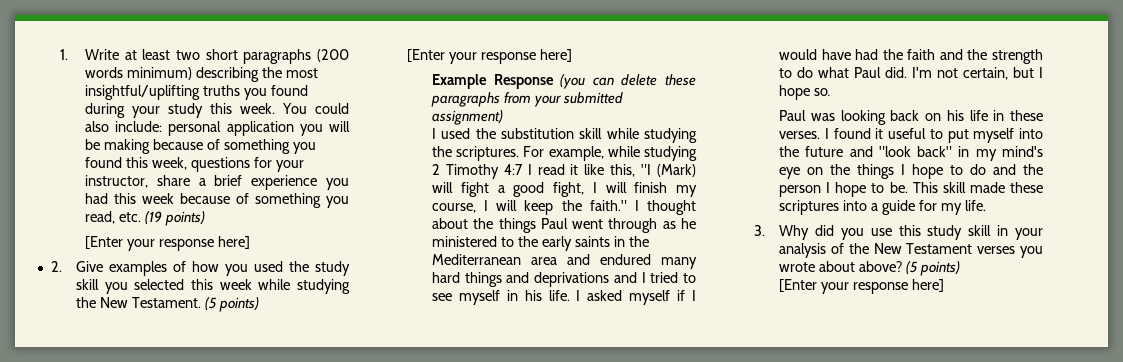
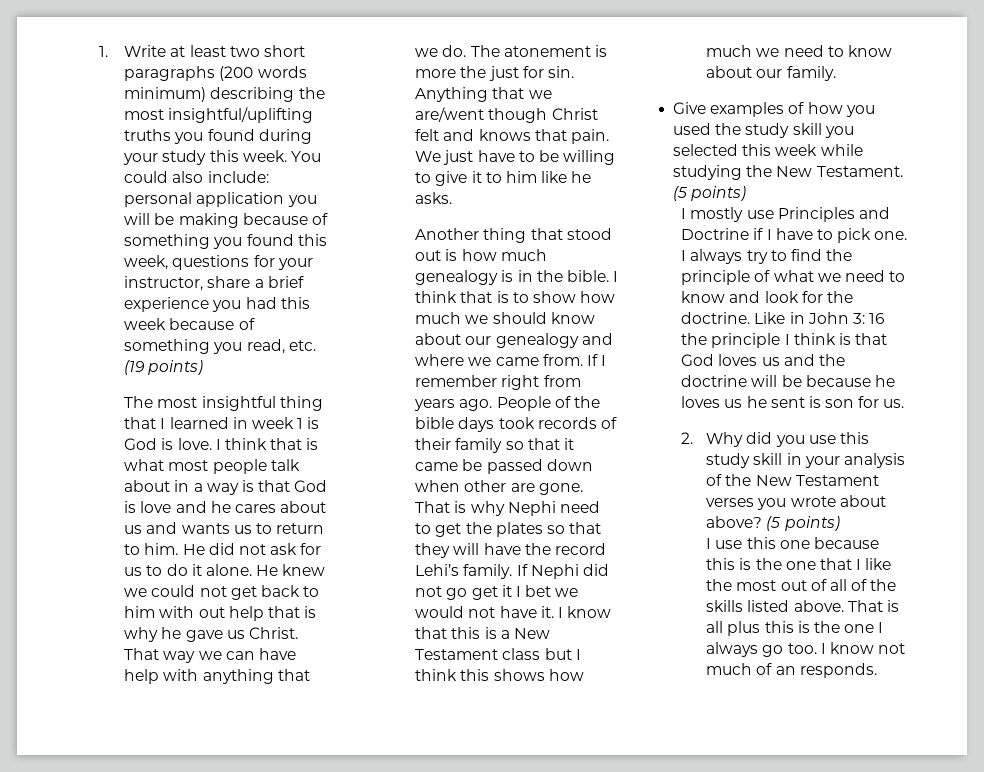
  You could also include: personal application you will be making because of something you found this week, questions for your instructor, share a brief experience you had this week because of something you read, etc. (19 points)
- [Enter your response here]
- 2. Give examples of how you used the study skill you selected this week while studying the New Testament. (5 points)
- [Enter your response here]
- Example Response (you can delete these paragraphs from your submitted assignment)
- I used the substitution skill while studying the scriptures. For example, while studying 2 Timothy 4:7 I read it like this, "I (Mark) will fight a good fight, I will finish my course, I will keep the faith." I thought about the things Paul went through as he ministered to the early saints in the Mediterranean area and endured many hard things and deprivations and I tried to see myself in his life. I asked myself if I would have had the faith and the strength to do what Paul did. I'm not certain, but I hope so.
- Paul was looking back on his life in these verses. I found it useful to put myself into the future and "look back" in my mind's eye on the things I hope to do and the person I hope to be. This skill made these scriptures into a guide for my life.
- 3. Why did you use this study skill in your analysis of the New Testament verses you wrote about above? (5 points)
- [Enter your response here]
+ The most insightful thing that I learned in week 1 is God is love. I think that is what most people talk about in a way is that God is love and he cares about us and wants us to return to him. He did not ask for us to do it alone. He knew we could not get back to him with out help that is why he gave us Christ. That way we can have help with anything that we do. The atonement is more the just for sin. Anything that we are/went though Christ felt and knows that pain. We just have to be willing to give it to him like he asks.
+ Another thing that stood out is how much genealogy is in the bible. I think that is to show how much we should know about our genealogy and where we came from. If I remember right from years ago. People of the bible days took records of their family so that it came be passed down when other are gone. That is why Nephi need to get the plates so that they will have the record Lehi’s family. If Nephi did not go get it I bet we would not have it. I know that this is a New Testament class but I think this shows how much we need to know about our family.
+ Give examples of how you used the study skill you selected this week while studying the New Testament. (5 points)
+ I mostly use Principles and Doctrine if I have to pick one. I always try to find the principle of what we need to know and look for the doctrine. Like in John 3: 16 the principle I think is that God loves us and the doctrine will be because he loves us he sent is son for us.
+ 2. Why did you use this study skill in your analysis of the New Testament verses you wrote about above? (5 points)
+ I use this one because this is the one that I like the most out of all of the skills listed above. That is all plus this is the one I always go too. I know not much of an responds.

